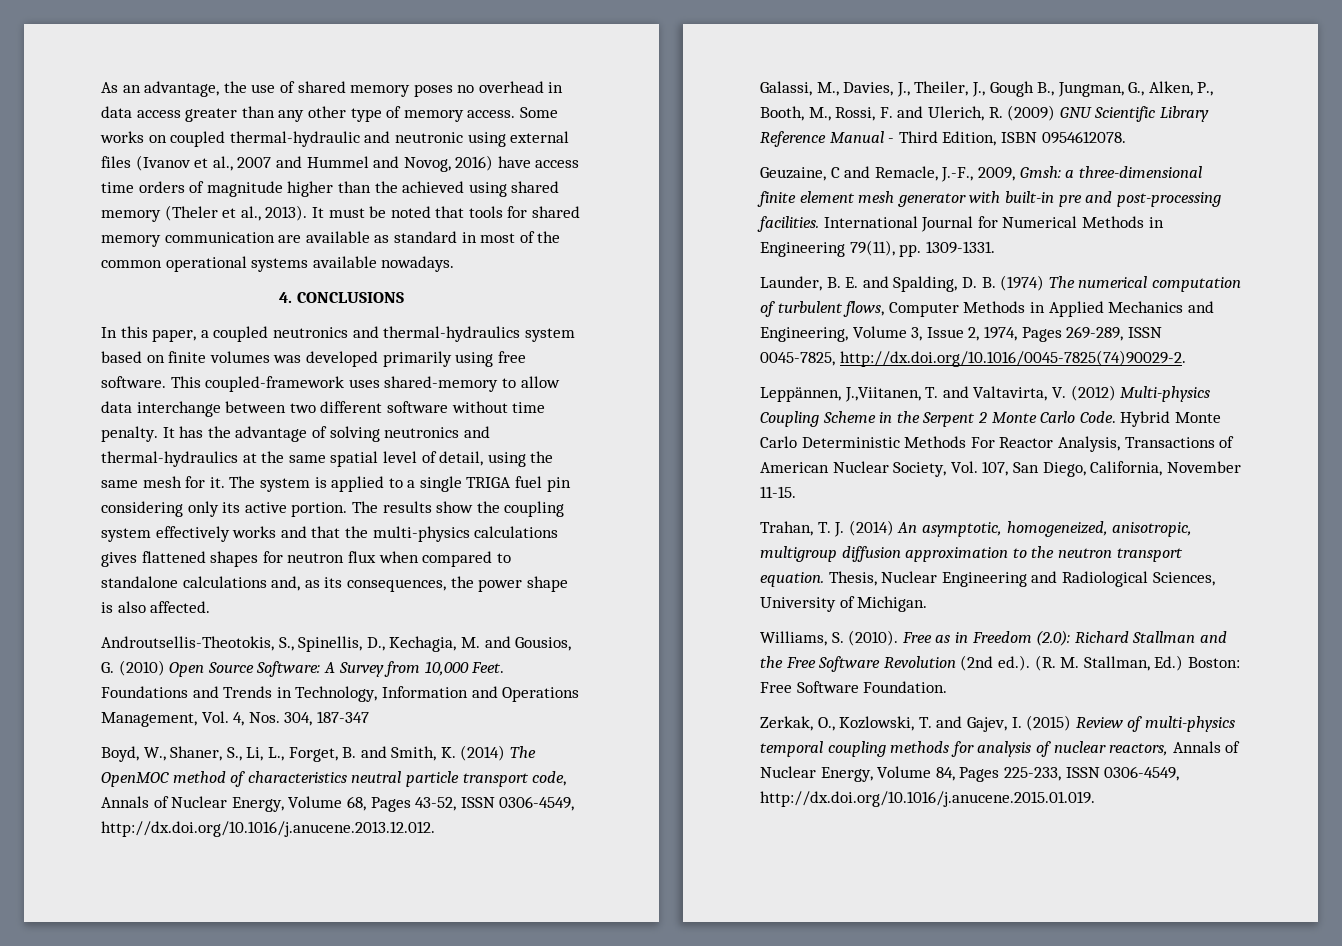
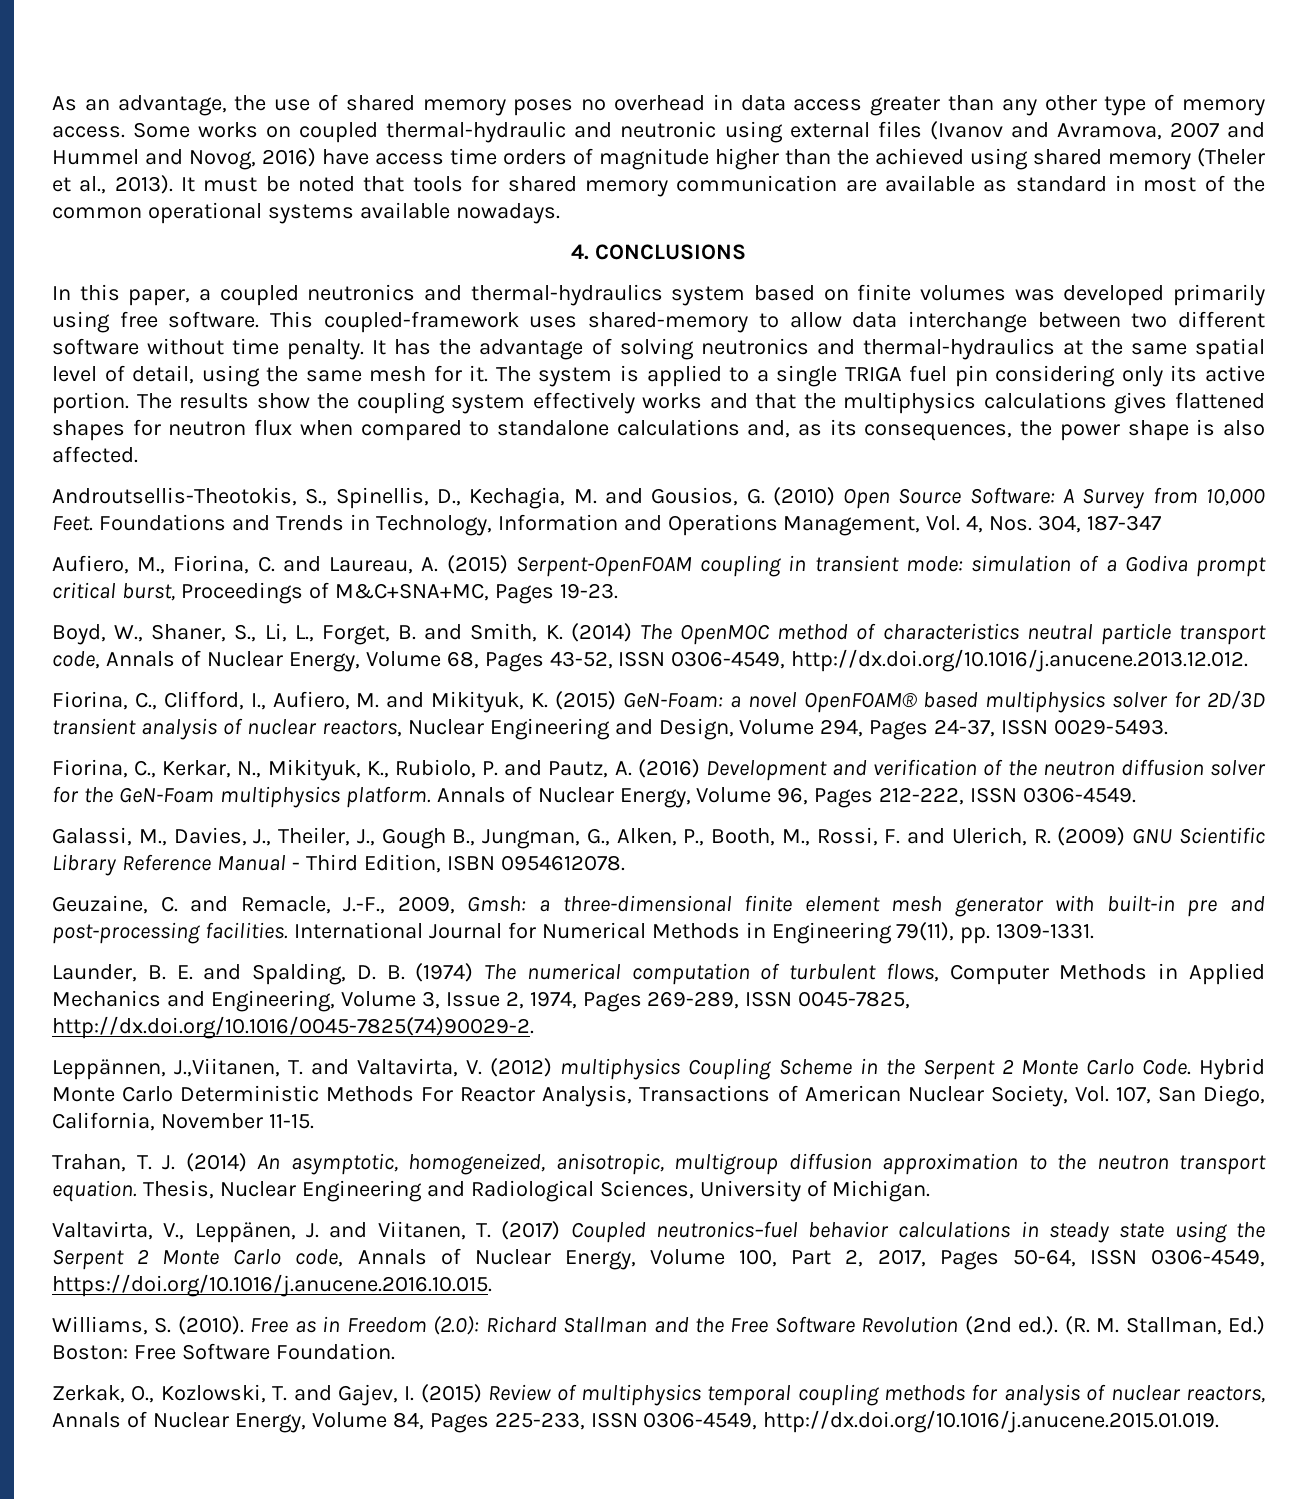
- Some works on coupled thermal-hydraulic and neutronic using external files (Ivanov et al., 2007 and Hummel and Novog, 2016) have access time orders of magnitude higher than the achieved using shared memory (Theler et al., 2013).
+ Some works on coupled thermal-hydraulic and neutronic using external files (Ivanov and Avramova, 2007 and Hummel and Novog, 2016) have access time orders of magnitude higher than the achieved using shared memory (Theler et al., 2013).
- The results show the coupling system effectively works and that the multi-physics calculations gives flattened shapes for neutron flux when compared to standalone calculations and, as its consequences, the power shape is also affected.
+ The results show the coupling system effectively works and that the multiphysics calculations gives flattened shapes for neutron flux when compared to standalone calculations and, as its consequences, the power shape is also affected.
+ Aufiero, M., Fiorina, C. and Laureau, A. (2015) Serpent-OpenFOAM coupling in transient mode: simulation of a Godiva prompt critical burst, Proceedings of M&C+SNA+MC, Pages 19-23.
+ Fiorina, C., Clifford, I., Aufiero, M. and Mikityuk, K. (2015) GeN-Foam: a novel OpenFOAM® based multiphysics solver for 2D/3D transient analysis of nuclear reactors, Nuclear Engineering and Design, Volume 294, Pages 24-37, ISSN 0029-5493.
+ Fiorina, C., Kerkar, N., Mikityuk, K., Rubiolo, P. and Pautz, A. (2016) Development and verification of the neutron diffusion solver for the GeN-Foam multiphysics platform. Annals of Nuclear Energy, Volume 96, Pages 212-222, ISSN 0306-4549.
- Geuzaine, C and Remacle, J.-F., 2009, Gmsh: a three-dimensional finite element mesh generator with built-in pre and post-processing facilities.
+ Geuzaine, C. and Remacle, J.-F., 2009, Gmsh: a three-dimensional finite element mesh generator with built-in pre and post-processing facilities.
- Leppännen, J.,Viitanen, T. and Valtavirta, V. (2012) Multi-physics Coupling Scheme in the Serpent 2 Monte Carlo Code.
+ Leppännen, J.,Viitanen, T. and Valtavirta, V. (2012) multiphysics Coupling Scheme in the Serpent 2 Monte Carlo Code.
+ Valtavirta, V., Leppänen, J. and Viitanen, T. (2017) Coupled neutronics–fuel behavior calculations in steady state using the Serpent 2 Monte Carlo code, Annals of Nuclear Energy, Volume 100, Part 2, 2017, Pages 50-64, ISSN 0306-4549, https://doi.org/10.1016/j.anucene.2016.10.015.
- Zerkak, O., Kozlowski, T. and Gajev, I. (2015) Review of multi-physics temporal coupling methods for analysis of nuclear reactors, Annals of Nuclear Energy, Volume 84, Pages 225-233, ISSN 0306-4549, http://dx.doi.org/10.1016/j.anucene.2015.01.019.
+ Zerkak, O., Kozlowski, T. and Gajev, I. (2015) Review of multiphysics temporal coupling methods for analysis of nuclear reactors, Annals of Nuclear Energy, Volume 84, Pages 225-233, ISSN 0306-4549, http://dx.doi.org/10.1016/j.anucene.2015.01.019.

